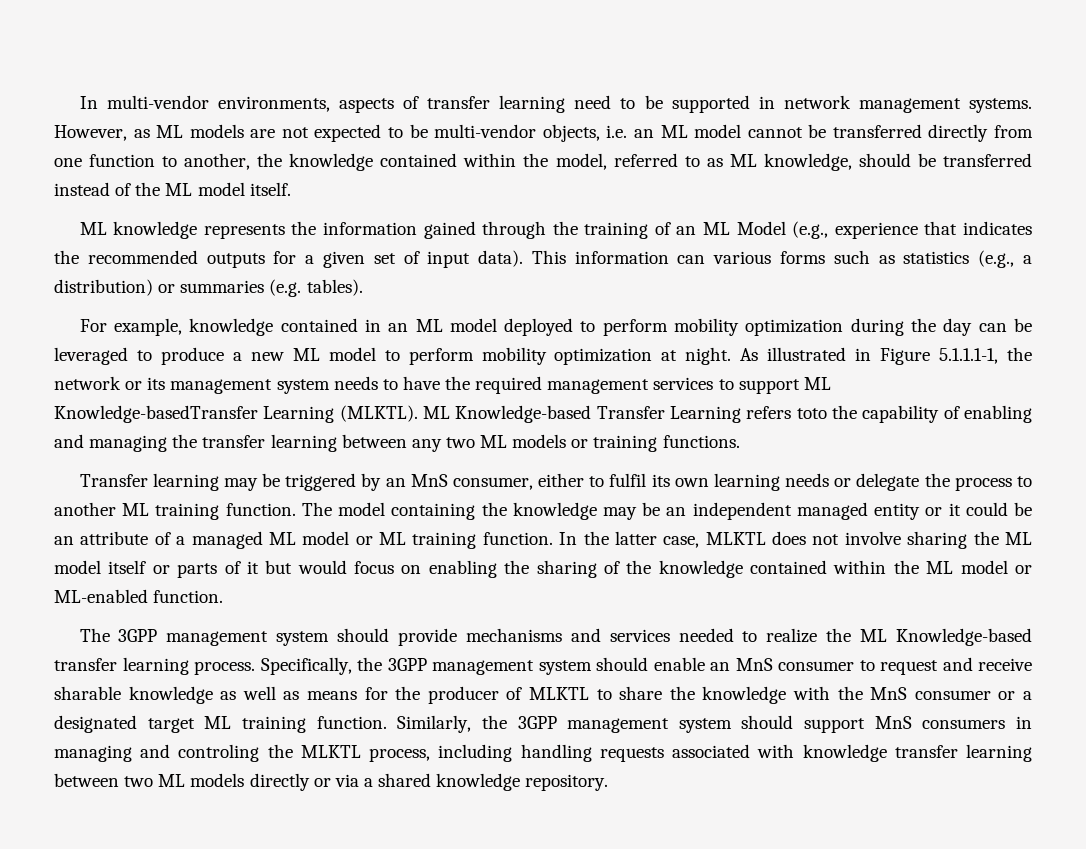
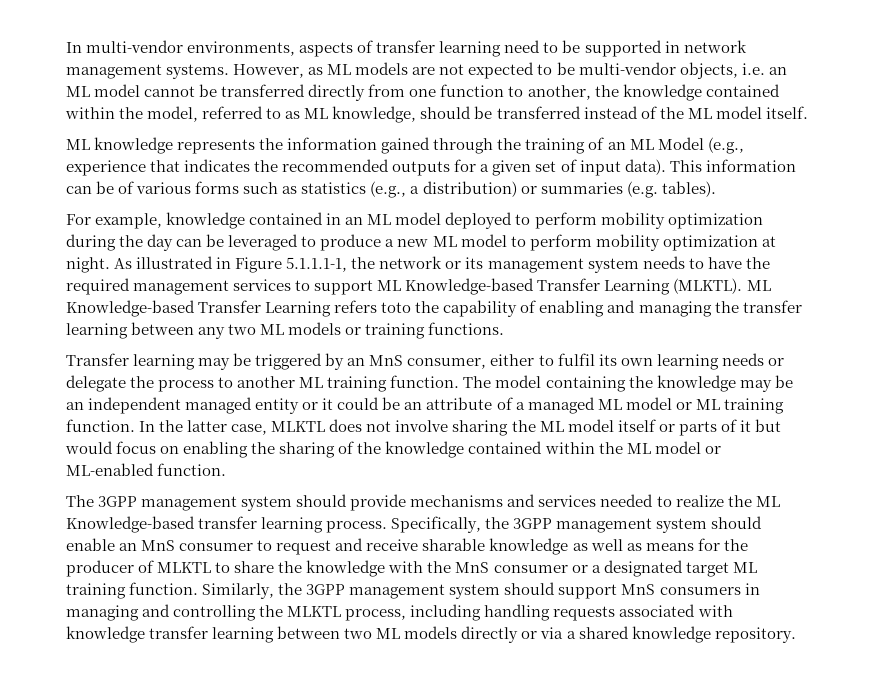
- This information can various forms such as statistics (e.g., a distribution) or summaries (e.g. tables).
+ This information can be of various forms such as statistics (e.g., a distribution) or summaries (e.g. tables).
- As illustrated in Figure 5.1.1.1-1, the network or its management system needs to have the required management services to support ML Knowledge-basedTransfer Learning (MLKTL).
+ As illustrated in Figure 5.1.1.1-1, the network or its management system needs to have the required management services to support ML Knowledge-based Transfer Learning (MLKTL).
- Similarly, the 3GPP management system should support MnS consumers in managing and controling the MLKTL process, including handling requests associated with knowledge transfer learning between two ML models directly or via a shared knowledge repository.
+ Similarly, the 3GPP management system should support MnS consumers in managing and controlling the MLKTL process, including handling requests associated with knowledge transfer learning between two ML models directly or via a shared knowledge repository.

